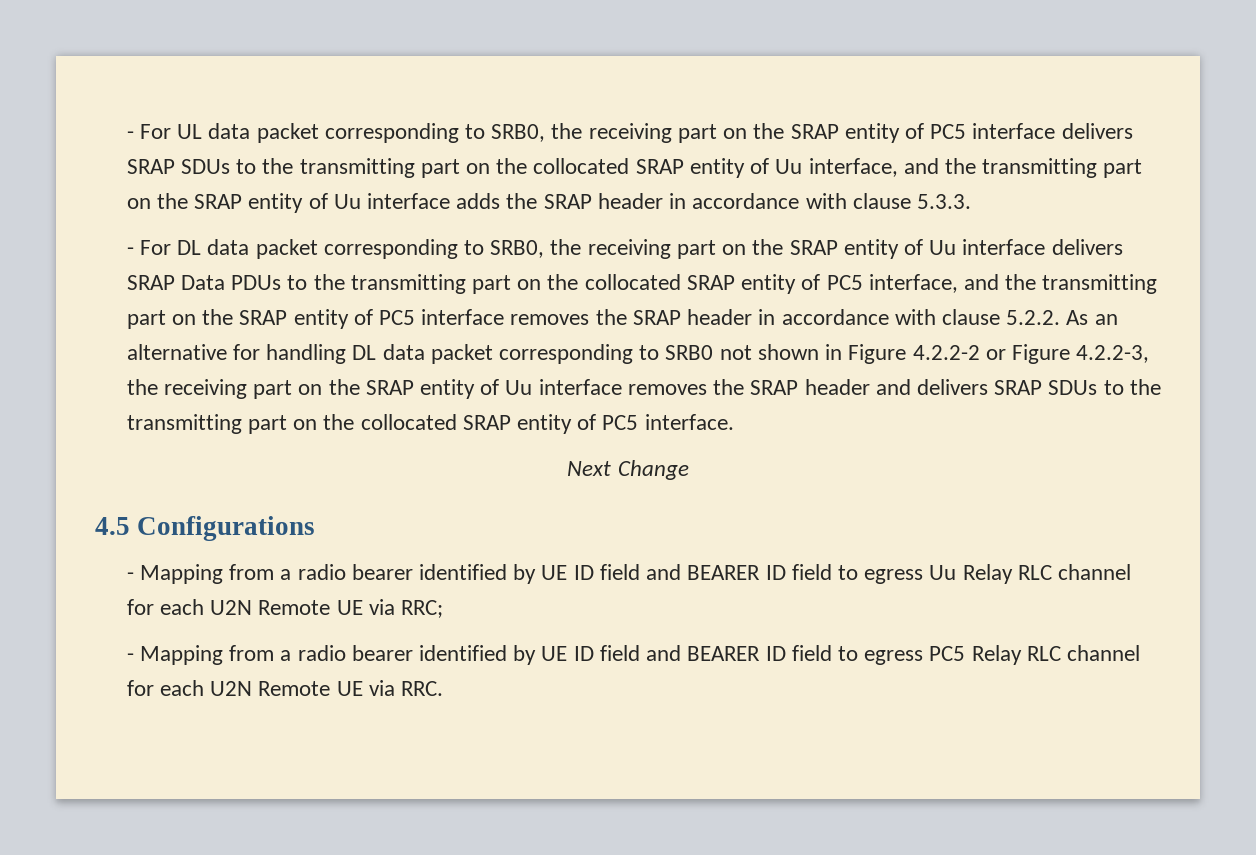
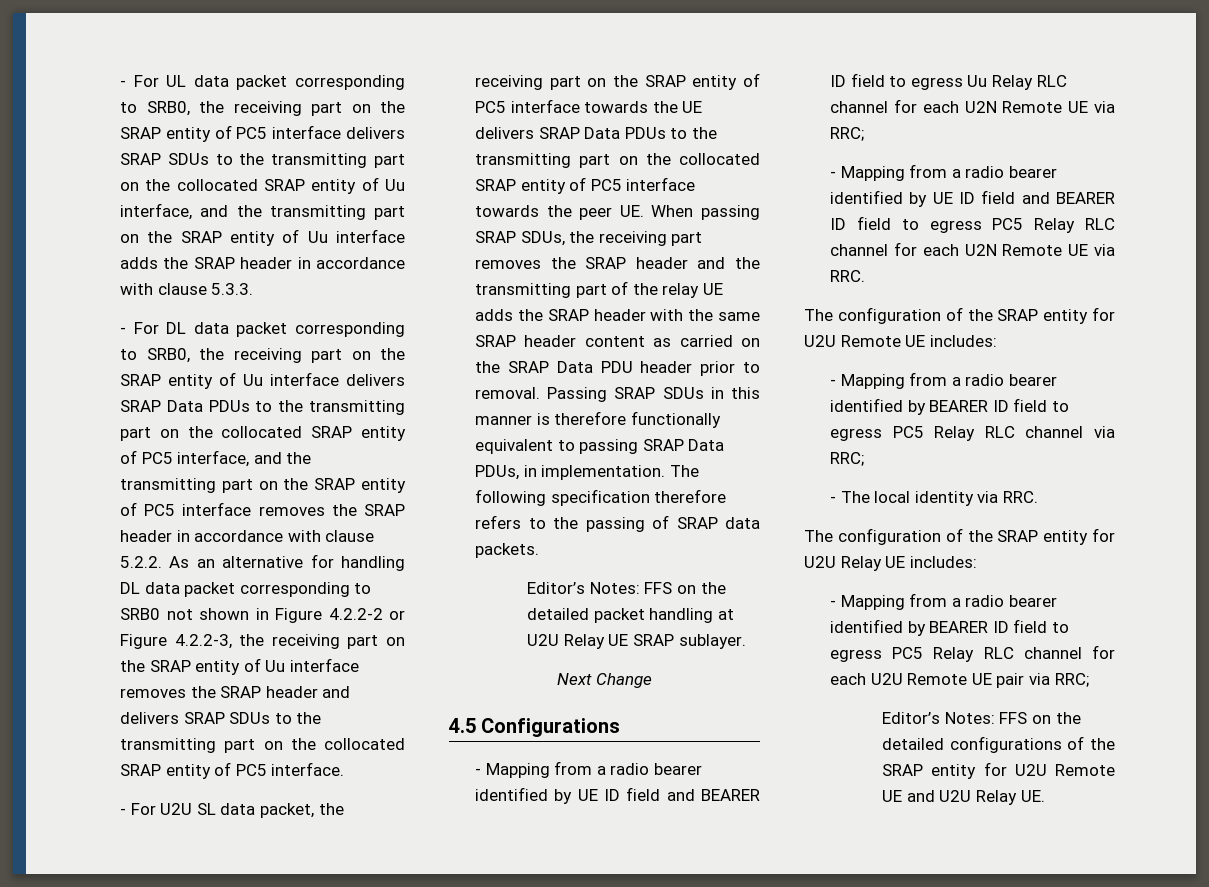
+ - For U2U SL data packet, the receiving part on the SRAP entity of PC5 interface towards the UE delivers SRAP Data PDUs to the transmitting part on the collocated SRAP entity of PC5 interface towards the peer UE. When passing SRAP SDUs, the receiving part removes the SRAP header and the transmitting part of the relay UE adds the SRAP header with the same SRAP header content as carried on the SRAP Data PDU header prior to removal. Passing SRAP SDUs in this manner is therefore functionally equivalent to passing SRAP Data PDUs, in implementation. The following specification therefore refers to the passing of SRAP data packets.
+ Editor’s Notes: FFS on the detailed packet handling at U2U Relay UE SRAP sublayer.
+ The configuration of the SRAP entity for U2U Remote UE includes:
+ - Mapping from a radio bearer identified by BEARER ID field to egress PC5 Relay RLC channel via RRC;
+ - The local identity via RRC.
+ The configuration of the SRAP entity for U2U Relay UE includes:
+ - Mapping from a radio bearer identified by BEARER ID field to egress PC5 Relay RLC channel for each U2U Remote UE pair via RRC;
+ Editor’s Notes: FFS on the detailed configurations of the SRAP entity for U2U Remote UE and U2U Relay UE.

